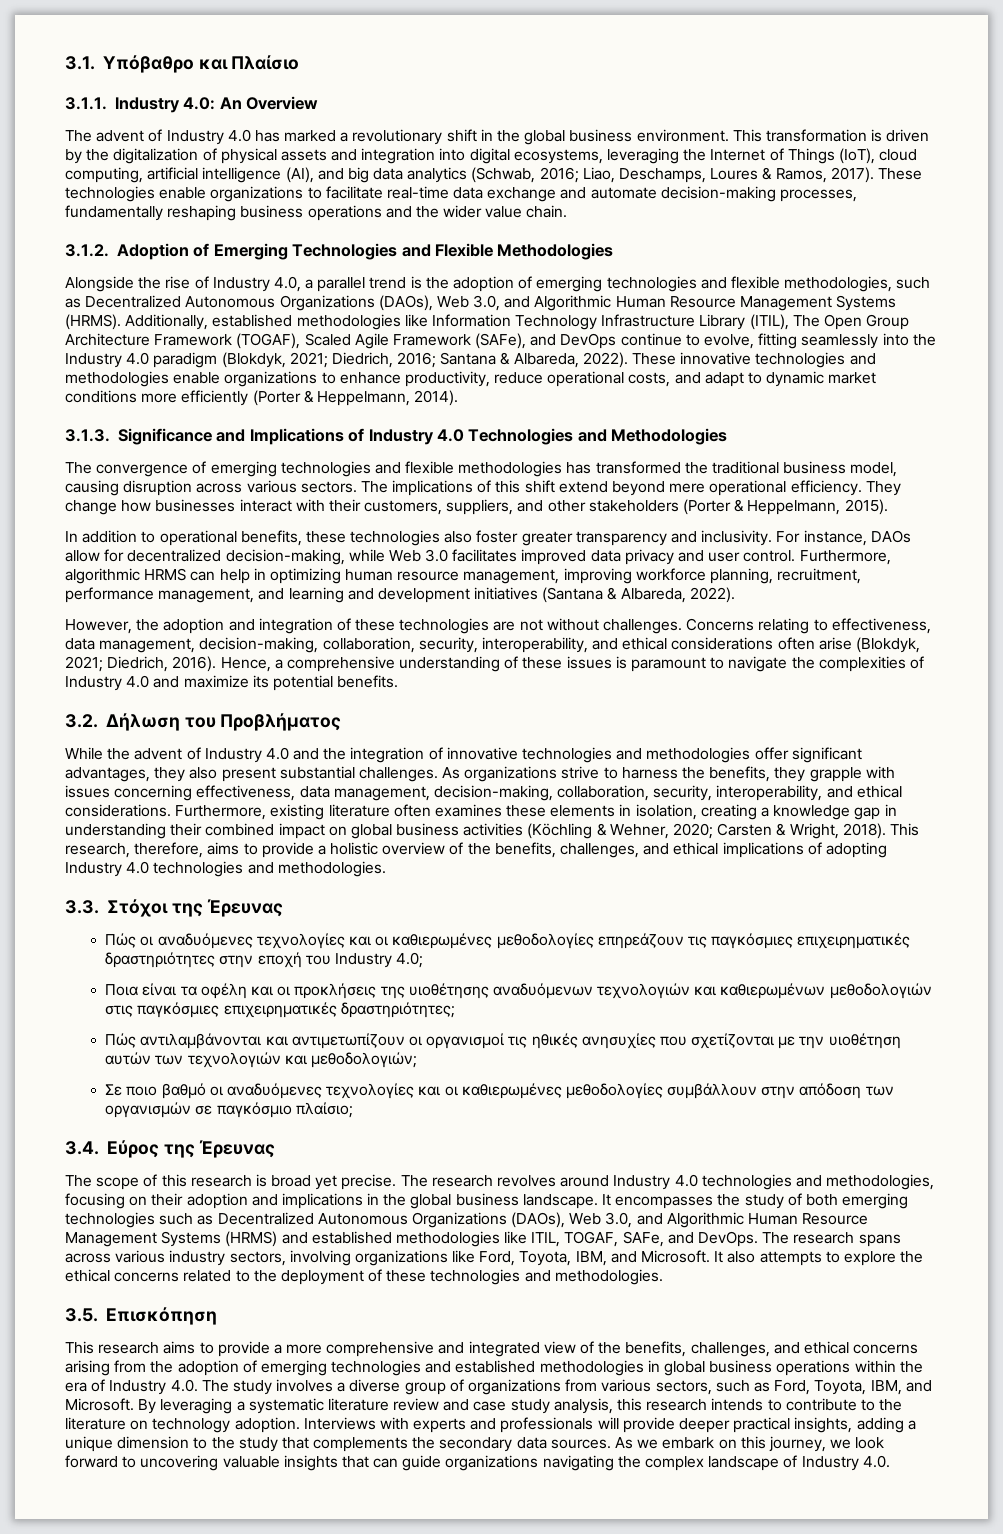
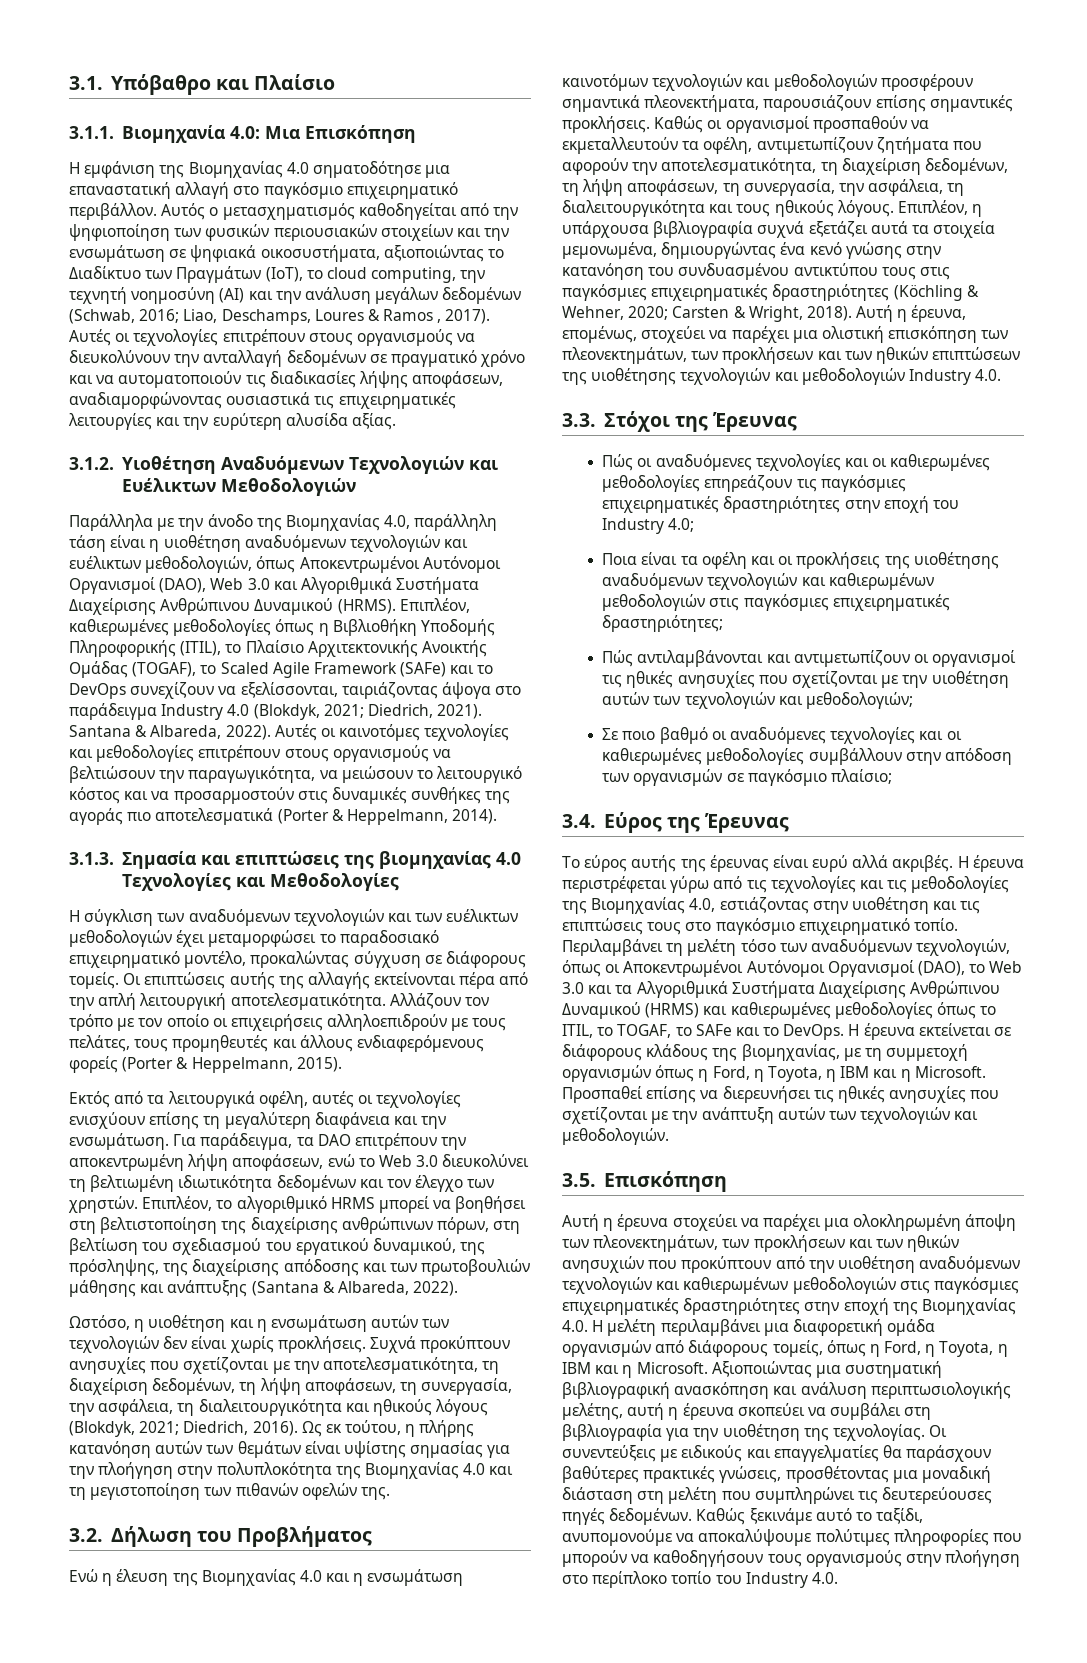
- 3.1.1. Industry 4.0: An Overview
- The advent of Industry 4.0 has marked a revolutionary shift in the global business environment. This transformation is driven by the digitalization of physical assets and integration into digital ecosystems, leveraging the Internet of Things (IoT), cloud computing, artificial intelligence (AI), and big data analytics (Schwab, 2016; Liao, Deschamps, Loures & Ramos, 2017). These technologies enable organizations to facilitate real-time data exchange and automate decision-making processes, fundamentally reshaping business operations and the wider value chain.
- 3.1.2. Adoption of Emerging Technologies and Flexible Methodologies
- Alongside the rise of Industry 4.0, a parallel trend is the adoption of emerging technologies and flexible methodologies, such as Decentralized Autonomous Organizations (DAOs), Web 3.0, and Algorithmic Human Resource Management Systems (HRMS). Additionally, established methodologies like Information Technology Infrastructure Library (ITIL), The Open Group Architecture Framework (TOGAF), Scaled Agile Framework (SAFe), and DevOps continue to evolve, fitting seamlessly into the Industry 4.0 paradigm (Blokdyk, 2021; Diedrich, 2016; Santana & Albareda, 2022).
+ 3.1.1. Βιομηχανία 4.0: Μια Επισκόπηση
+ Η εμφάνιση της Βιομηχανίας 4.0 σηματοδότησε μια επαναστατική αλλαγή στο παγκόσμιο επιχειρηματικό περιβάλλον. Αυτός ο μετασχηματισμός καθοδηγείται από την ψηφιοποίηση των φυσικών περιουσιακών στοιχείων και την ενσωμάτωση σε ψηφιακά οικοσυστήματα, αξιοποιώντας το Διαδίκτυο των Πραγμάτων (IoT), το cloud computing, την τεχνητή νοημοσύνη (AI) και την ανάλυση μεγάλων δεδομένων (Schwab, 2016; Liao, Deschamps, Loures & Ramos , 2017). Αυτές οι τεχνολογίες επιτρέπουν στους οργανισμούς να διευκολύνουν την ανταλλαγή δεδομένων σε πραγματικό χρόνο και να αυτοματοποιούν τις διαδικασίες λήψης αποφάσεων, αναδιαμορφώνοντας ουσιαστικά τις επιχειρηματικές λειτουργίες και την ευρύτερη αλυσίδα αξίας.
+ 3.1.2. Υιοθέτηση Αναδυόμενων Τεχνολογιών και Ευέλικτων Μεθοδολογιών
+ Παράλληλα με την άνοδο της Βιομηχανίας 4.0, παράλληλη τάση είναι η υιοθέτηση αναδυόμενων τεχνολογιών και ευέλικτων μεθοδολογιών, όπως Αποκεντρωμένοι Αυτόνομοι Οργανισμοί (DAO), Web 3.0 και Αλγοριθμικά Συστήματα Διαχείρισης Ανθρώπινου Δυναμικού (HRMS). Επιπλέον, καθιερωμένες μεθοδολογίες όπως η Βιβλιοθήκη Υποδομής Πληροφορικής (ITIL), το Πλαίσιο Αρχιτεκτονικής Ανοικτής Ομάδας (TOGAF), το Scaled Agile Framework (SAFe) και το DevOps συνεχίζουν να εξελίσσονται, ταιριάζοντας άψογα στο παράδειγμα Industry 4.0 (Blokdyk, 2021; Diedrich, 2021). Santana & Albareda, 2022).
- These innovative technologies and methodologies enable organizations to enhance productivity, reduce operational costs, and adapt to dynamic market conditions more efficiently (Porter & Heppelmann, 2014).
+ Αυτές οι καινοτόμες τεχνολογίες και μεθοδολογίες επιτρέπουν στους οργανισμούς να βελτιώσουν την παραγωγικότητα, να μειώσουν το λειτουργικό κόστος και να προσαρμοστούν στις δυναμικές συνθήκες της αγοράς πιο αποτελεσματικά (Porter & Heppelmann, 2014).
- 3.1.3. Significance and Implications of Industry 4.0 Technologies and Methodologies
- The convergence of emerging technologies and flexible methodologies has transformed the traditional business model, causing disruption across various sectors. The implications of this shift extend beyond mere operational efficiency. They change how businesses interact with their customers, suppliers, and other stakeholders (Porter & Heppelmann, 2015).
- In addition to operational benefits, these technologies also foster greater transparency and inclusivity. For instance, DAOs allow for decentralized decision-making, while Web 3.0 facilitates improved data privacy and user control. Furthermore, algorithmic HRMS can help in optimizing human resource management, improving workforce planning, recruitment, performance management, and learning and development initiatives (Santana & Albareda, 2022).
- However, the adoption and integration of these technologies are not without challenges. Concerns relating to effectiveness, data management, decision-making, collaboration, security, interoperability, and ethical considerations often arise (Blokdyk, 2021; Diedrich, 2016). Hence, a comprehensive understanding of these issues is paramount to navigate the complexities of Industry 4.0 and maximize its potential benefits.
+ 3.1.3. Σημασία και επιπτώσεις της βιομηχανίας 4.0 Τεχνολογίες και Μεθοδολογίες
+ Η σύγκλιση των αναδυόμενων τεχνολογιών και των ευέλικτων μεθοδολογιών έχει μεταμορφώσει το παραδοσιακό επιχειρηματικό μοντέλο, προκαλώντας σύγχυση σε διάφορους τομείς. Οι επιπτώσεις αυτής της αλλαγής εκτείνονται πέρα από την απλή λειτουργική αποτελεσματικότητα. Αλλάζουν τον τρόπο με τον οποίο οι επιχειρήσεις αλληλοεπιδρούν με τους πελάτες, τους προμηθευτές και άλλους ενδιαφερόμενους φορείς (Porter & Heppelmann, 2015).
+ Εκτός από τα λειτουργικά οφέλη, αυτές οι τεχνολογίες ενισχύουν επίσης τη μεγαλύτερη διαφάνεια και την ενσωμάτωση. Για παράδειγμα, τα DAO επιτρέπουν την αποκεντρωμένη λήψη αποφάσεων, ενώ το Web 3.0 διευκολύνει τη βελτιωμένη ιδιωτικότητα δεδομένων και τον έλεγχο των χρηστών. Επιπλέον, το αλγοριθμικό HRMS μπορεί να βοηθήσει στη βελτιστοποίηση της διαχείρισης ανθρώπινων πόρων, στη βελτίωση του σχεδιασμού του εργατικού δυναμικού, της πρόσληψης, της διαχείρισης απόδοσης και των πρωτοβουλιών μάθησης και ανάπτυξης (Santana & Albareda, 2022).
+ Ωστόσο, η υιοθέτηση και η ενσωμάτωση αυτών των τεχνολογιών δεν είναι χωρίς προκλήσεις. Συχνά προκύπτουν ανησυχίες που σχετίζονται με την αποτελεσματικότητα, τη διαχείριση δεδομένων, τη λήψη αποφάσεων, τη συνεργασία, την ασφάλεια, τη διαλειτουργικότητα και ηθικούς λόγους (Blokdyk, 2021; Diedrich, 2016). Ως εκ τούτου, η πλήρης κατανόηση αυτών των θεμάτων είναι υψίστης σημασίας για την πλοήγηση στην πολυπλοκότητα της Βιομηχανίας 4.0 και τη μεγιστοποίηση των πιθανών οφελών της.
  3.2. Δήλωση του Προβλήματος
- While the advent of Industry 4.0 and the integration of innovative technologies and methodologies offer significant advantages, they also present substantial challenges. As organizations strive to harness the benefits, they grapple with issues concerning effectiveness, data management, decision-making, collaboration, security, interoperability, and ethical considerations. Furthermore, existing literature often examines these elements in isolation, creating a knowledge gap in understanding their combined impact on global business activities (Köchling & Wehner, 2020; Carsten & Wright, 2018).
+ Ενώ η έλευση της Βιομηχανίας 4.0 και η ενσωμάτωση καινοτόμων τεχνολογιών και μεθοδολογιών προσφέρουν σημαντικά πλεονεκτήματα, παρουσιάζουν επίσης σημαντικές προκλήσεις. Καθώς οι οργανισμοί προσπαθούν να εκμεταλλευτούν τα οφέλη, αντιμετωπίζουν ζητήματα που αφορούν την αποτελεσματικότητα, τη διαχείριση δεδομένων, τη λήψη αποφάσεων, τη συνεργασία, την ασφάλεια, τη διαλειτουργικότητα και τους ηθικούς λόγους. Επιπλέον, η υπάρχουσα βιβλιογραφία συχνά εξετάζει αυτά τα στοιχεία μεμονωμένα, δημιουργώντας ένα κενό γνώσης στην κατανόηση του συνδυασμένου αντικτύπου τους στις παγκόσμιες επιχειρηματικές δραστηριότητες (Köchling & Wehner, 2020; Carsten & Wright, 2018).
- This research, therefore, aims to provide a holistic overview of the benefits, challenges, and ethical implications of adopting Industry 4.0 technologies and methodologies.
+ Αυτή η έρευνα, επομένως, στοχεύει να παρέχει μια ολιστική επισκόπηση των πλεονεκτημάτων, των προκλήσεων και των ηθικών επιπτώσεων της υιοθέτησης τεχνολογιών και μεθοδολογιών Industry 4.0.
- The scope of this research is broad yet precise. The research revolves around Industry 4.0 technologies and methodologies, focusing on their adoption and implications in the global business landscape. It encompasses the study of both emerging technologies such as Decentralized Autonomous Organizations (DAOs), Web 3.0, and Algorithmic Human Resource Management Systems (HRMS) and established methodologies like ITIL, TOGAF, SAFe, and DevOps. The research spans across various industry sectors, involving organizations like Ford, Toyota, IBM, and Microsoft. It also attempts to explore the ethical concerns related to the deployment of these technologies and methodologies.
+ Το εύρος αυτής της έρευνας είναι ευρύ αλλά ακριβές. Η έρευνα περιστρέφεται γύρω από τις τεχνολογίες και τις μεθοδολογίες της Βιομηχανίας 4.0, εστιάζοντας στην υιοθέτηση και τις επιπτώσεις τους στο παγκόσμιο επιχειρηματικό τοπίο. Περιλαμβάνει τη μελέτη τόσο των αναδυόμενων τεχνολογιών, όπως οι Αποκεντρωμένοι Αυτόνομοι Οργανισμοί (DAO), το Web 3.0 και τα Αλγοριθμικά Συστήματα Διαχείρισης Ανθρώπινου Δυναμικού (HRMS) και καθιερωμένες μεθοδολογίες όπως το ITIL, το TOGAF, το SAFe και το DevOps. Η έρευνα εκτείνεται σε διάφορους κλάδους της βιομηχανίας, με τη συμμετοχή οργανισμών όπως η Ford, η Toyota, η IBM και η Microsoft. Προσπαθεί επίσης να διερευνήσει τις ηθικές ανησυχίες που σχετίζονται με την ανάπτυξη αυτών των τεχνολογιών και μεθοδολογιών.
  3.5. Επισκόπηση
- This research aims to provide a more comprehensive and integrated view of the benefits, challenges, and ethical concerns arising from the adoption of emerging technologies and established methodologies in global business operations within the era of Industry 4.0. The study involves a diverse group of organizations from various sectors, such as Ford, Toyota, IBM, and Microsoft. By leveraging a systematic literature review and case study analysis, this research intends to contribute to the literature on technology adoption. Interviews with experts and professionals will provide deeper practical insights, adding a unique dimension to the study that complements the secondary data sources. As we embark on this journey, we look forward to uncovering valuable insights that can guide organizations navigating the complex landscape of Industry 4.0.
+ Αυτή η έρευνα στοχεύει να παρέχει μια ολοκληρωμένη άποψη των πλεονεκτημάτων, των προκλήσεων και των ηθικών ανησυχιών που προκύπτουν από την υιοθέτηση αναδυόμενων τεχνολογιών και καθιερωμένων μεθοδολογιών στις παγκόσμιες επιχειρηματικές δραστηριότητες στην εποχή της Βιομηχανίας 4.0. Η μελέτη περιλαμβάνει μια διαφορετική ομάδα οργανισμών από διάφορους τομείς, όπως η Ford, η Toyota, η IBM και η Microsoft. Αξιοποιώντας μια συστηματική βιβλιογραφική ανασκόπηση και ανάλυση περιπτωσιολογικής μελέτης, αυτή η έρευνα σκοπεύει να συμβάλει στη βιβλιογραφία για την υιοθέτηση της τεχνολογίας. Οι συνεντεύξεις με ειδικούς και επαγγελματίες θα παράσχουν βαθύτερες πρακτικές γνώσεις, προσθέτοντας μια μοναδική διάσταση στη μελέτη που συμπληρώνει τις δευτερεύουσες πηγές δεδομένων. Καθώς ξεκινάμε αυτό το ταξίδι, ανυπομονούμε να αποκαλύψουμε πολύτιμες πληροφορίες που μπορούν να καθοδηγήσουν τους οργανισμούς στην πλοήγηση στο περίπλοκο τοπίο του Industry 4.0.

